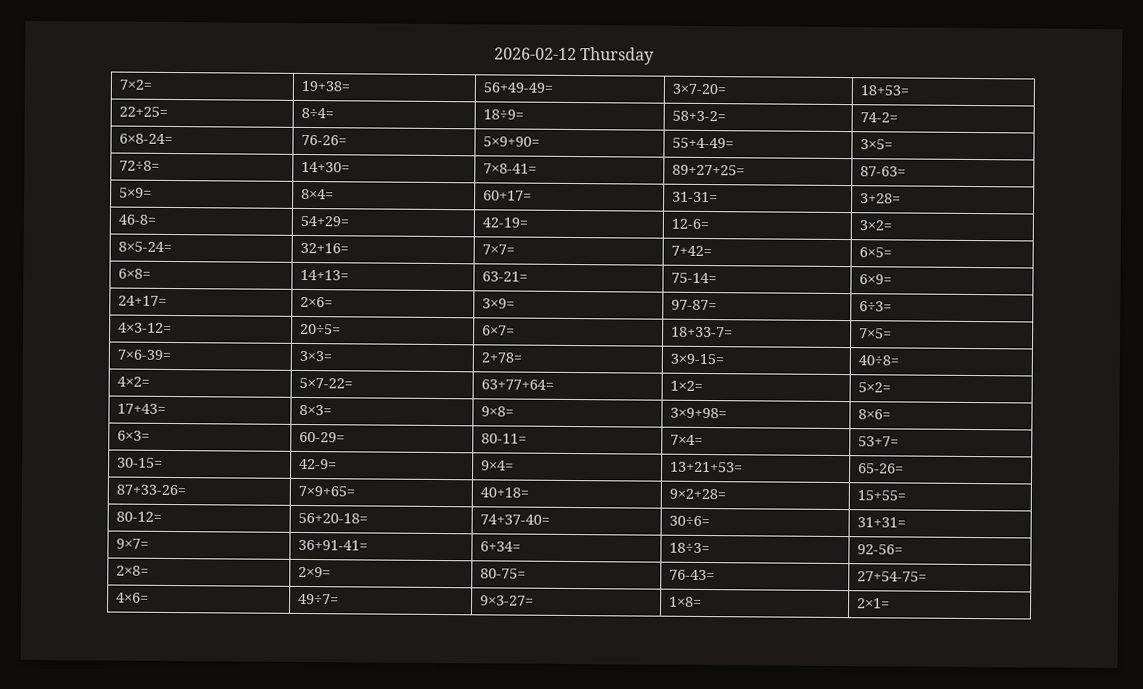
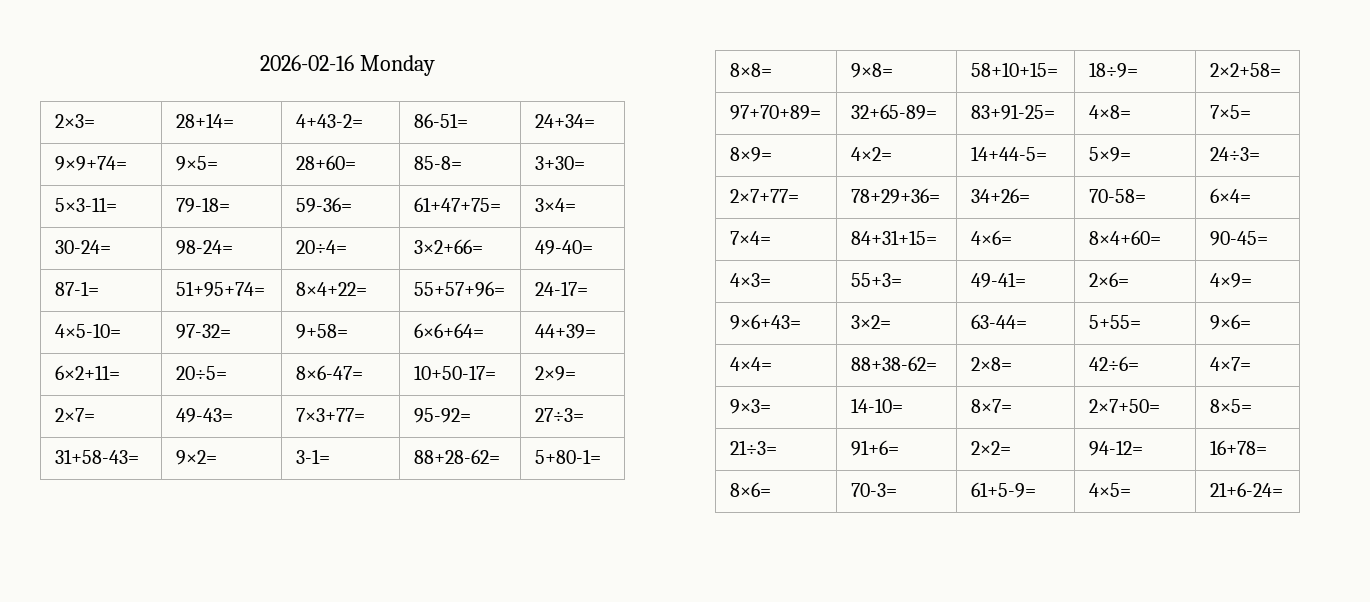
- 2026-02-12 Thursday
- 7×2= | 19+38= | 56+49-49= | 3×7-20= | 18+53=
- 22+25= | 8÷4= | 18÷9= | 58+3-2= | 74-2=
- 6×8-24= | 76-26= | 5×9+90= | 55+4-49= | 3×5=
- 72÷8= | 14+30= | 7×8-41= | 89+27+25= | 87-63=
- 5×9= | 8×4= | 60+17= | 31-31= | 3+28=
- 46-8= | 54+29= | 42-19= | 12-6= | 3×2=
- 8×5-24= | 32+16= | 7×7= | 7+42= | 6×5=
- 6×8= | 14+13= | 63-21= | 75-14= | 6×9=
- 24+17= | 2×6= | 3×9= | 97-87= | 6÷3=
- 4×3-12= | 20÷5= | 6×7= | 18+33-7= | 7×5=
- 7×6-39= | 3×3= | 2+78= | 3×9-15= | 40÷8=
- 4×2= | 5×7-22= | 63+77+64= | 1×2= | 5×2=
- 17+43= | 8×3= | 9×8= | 3×9+98= | 8×6=
- 6×3= | 60-29= | 80-11= | 7×4= | 53+7=
- 30-15= | 42-9= | 9×4= | 13+21+53= | 65-26=
- 87+33-26= | 7×9+65= | 40+18= | 9×2+28= | 15+55=
- 80-12= | 56+20-18= | 74+37-40= | 30÷6= | 31+31=
- 9×7= | 36+91-41= | 6+34= | 18÷3= | 92-56=
- 2×8= | 2×9= | 80-75= | 76-43= | 27+54-75=
- 4×6= | 49÷7= | 9×3-27= | 1×8= | 2×1=
+ 2026-02-16 Monday
+ 2×3= | 28+14= | 4+43-2= | 86-51= | 24+34=
+ 9×9+74= | 9×5= | 28+60= | 85-8= | 3+30=
+ 5×3-11= | 79-18= | 59-36= | 61+47+75= | 3×4=
+ 30-24= | 98-24= | 20÷4= | 3×2+66= | 49-40=
+ 87-1= | 51+95+74= | 8×4+22= | 55+57+96= | 24-17=
+ 4×5-10= | 97-32= | 9+58= | 6×6+64= | 44+39=
+ 6×2+11= | 20÷5= | 8×6-47= | 10+50-17= | 2×9=
+ 2×7= | 49-43= | 7×3+77= | 95-92= | 27÷3=
+ 31+58-43= | 9×2= | 3-1= | 88+28-62= | 5+80-1=
+ 8×8= | 9×8= | 58+10+15= | 18÷9= | 2×2+58=
+ 97+70+89= | 32+65-89= | 83+91-25= | 4×8= | 7×5=
+ 8×9= | 4×2= | 14+44-5= | 5×9= | 24÷3=
+ 2×7+77= | 78+29+36= | 34+26= | 70-58= | 6×4=
+ 7×4= | 84+31+15= | 4×6= | 8×4+60= | 90-45=
+ 4×3= | 55+3= | 49-41= | 2×6= | 4×9=
+ 9×6+43= | 3×2= | 63-44= | 5+55= | 9×6=
+ 4×4= | 88+38-62= | 2×8= | 42÷6= | 4×7=
+ 9×3= | 14-10= | 8×7= | 2×7+50= | 8×5=
+ 21÷3= | 91+6= | 2×2= | 94-12= | 16+78=
+ 8×6= | 70-3= | 61+5-9= | 4×5= | 21+6-24=

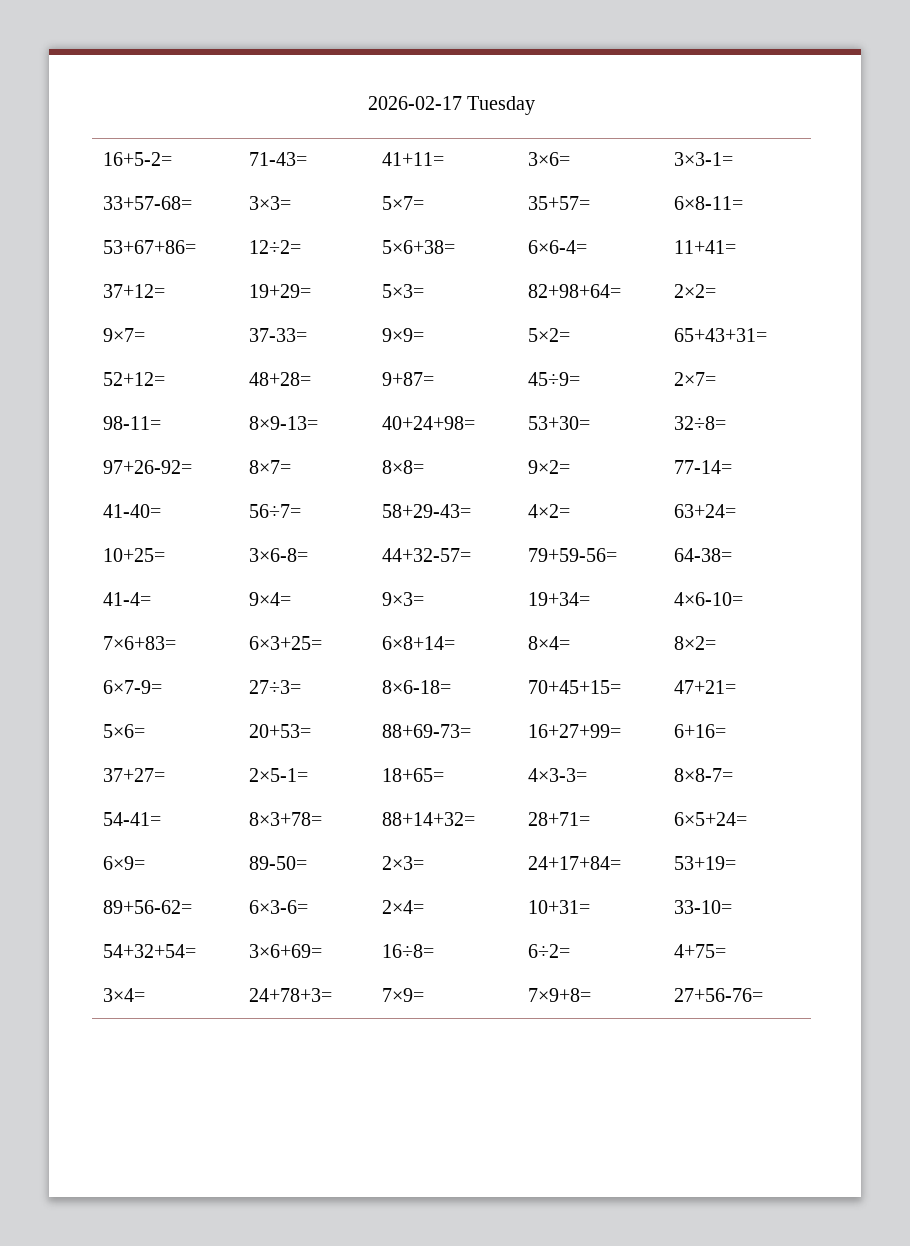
- 2026-02-16 Monday
- 2×3= | 28+14= | 4+43-2= | 86-51= | 24+34=
- 9×9+74= | 9×5= | 28+60= | 85-8= | 3+30=
- 5×3-11= | 79-18= | 59-36= | 61+47+75= | 3×4=
- 30-24= | 98-24= | 20÷4= | 3×2+66= | 49-40=
- 87-1= | 51+95+74= | 8×4+22= | 55+57+96= | 24-17=
- 4×5-10= | 97-32= | 9+58= | 6×6+64= | 44+39=
- 6×2+11= | 20÷5= | 8×6-47= | 10+50-17= | 2×9=
- 2×7= | 49-43= | 7×3+77= | 95-92= | 27÷3=
- 31+58-43= | 9×2= | 3-1= | 88+28-62= | 5+80-1=
- 8×8= | 9×8= | 58+10+15= | 18÷9= | 2×2+58=
- 97+70+89= | 32+65-89= | 83+91-25= | 4×8= | 7×5=
- 8×9= | 4×2= | 14+44-5= | 5×9= | 24÷3=
- 2×7+77= | 78+29+36= | 34+26= | 70-58= | 6×4=
- 7×4= | 84+31+15= | 4×6= | 8×4+60= | 90-45=
- 4×3= | 55+3= | 49-41= | 2×6= | 4×9=
- 9×6+43= | 3×2= | 63-44= | 5+55= | 9×6=
- 4×4= | 88+38-62= | 2×8= | 42÷6= | 4×7=
- 9×3= | 14-10= | 8×7= | 2×7+50= | 8×5=
- 21÷3= | 91+6= | 2×2= | 94-12= | 16+78=
- 8×6= | 70-3= | 61+5-9= | 4×5= | 21+6-24=
+ 2026-02-17 Tuesday
+ 16+5-2= | 71-43= | 41+11= | 3×6= | 3×3-1=
+ 33+57-68= | 3×3= | 5×7= | 35+57= | 6×8-11=
+ 53+67+86= | 12÷2= | 5×6+38= | 6×6-4= | 11+41=
+ 37+12= | 19+29= | 5×3= | 82+98+64= | 2×2=
+ 9×7= | 37-33= | 9×9= | 5×2= | 65+43+31=
+ 52+12= | 48+28= | 9+87= | 45÷9= | 2×7=
+ 98-11= | 8×9-13= | 40+24+98= | 53+30= | 32÷8=
+ 97+26-92= | 8×7= | 8×8= | 9×2= | 77-14=
+ 41-40= | 56÷7= | 58+29-43= | 4×2= | 63+24=
+ 10+25= | 3×6-8= | 44+32-57= | 79+59-56= | 64-38=
+ 41-4= | 9×4= | 9×3= | 19+34= | 4×6-10=
+ 7×6+83= | 6×3+25= | 6×8+14= | 8×4= | 8×2=
+ 6×7-9= | 27÷3= | 8×6-18= | 70+45+15= | 47+21=
+ 5×6= | 20+53= | 88+69-73= | 16+27+99= | 6+16=
+ 37+27= | 2×5-1= | 18+65= | 4×3-3= | 8×8-7=
+ 54-41= | 8×3+78= | 88+14+32= | 28+71= | 6×5+24=
+ 6×9= | 89-50= | 2×3= | 24+17+84= | 53+19=
+ 89+56-62= | 6×3-6= | 2×4= | 10+31= | 33-10=
+ 54+32+54= | 3×6+69= | 16÷8= | 6÷2= | 4+75=
+ 3×4= | 24+78+3= | 7×9= | 7×9+8= | 27+56-76=

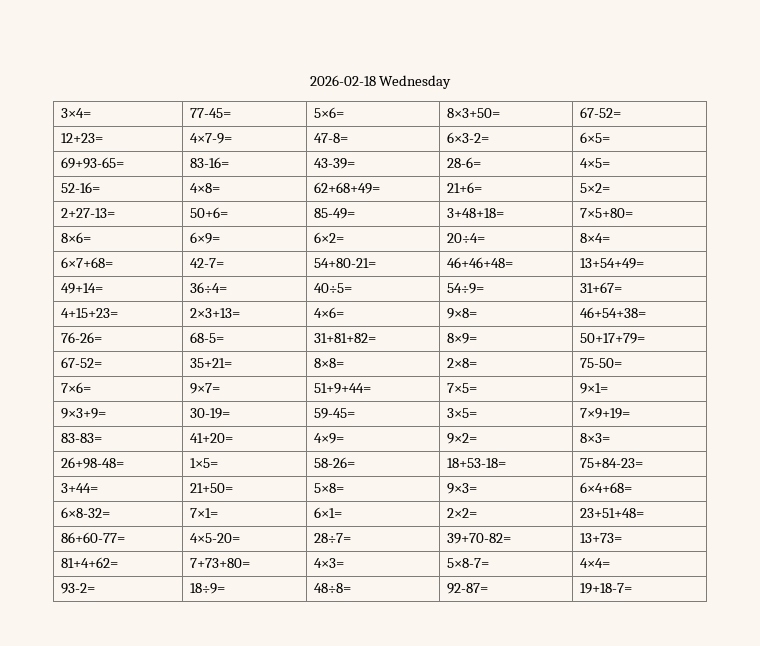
- 2026-02-17 Tuesday
- 16+5-2= | 71-43= | 41+11= | 3×6= | 3×3-1=
- 33+57-68= | 3×3= | 5×7= | 35+57= | 6×8-11=
- 53+67+86= | 12÷2= | 5×6+38= | 6×6-4= | 11+41=
- 37+12= | 19+29= | 5×3= | 82+98+64= | 2×2=
- 9×7= | 37-33= | 9×9= | 5×2= | 65+43+31=
- 52+12= | 48+28= | 9+87= | 45÷9= | 2×7=
- 98-11= | 8×9-13= | 40+24+98= | 53+30= | 32÷8=
- 97+26-92= | 8×7= | 8×8= | 9×2= | 77-14=
- 41-40= | 56÷7= | 58+29-43= | 4×2= | 63+24=
- 10+25= | 3×6-8= | 44+32-57= | 79+59-56= | 64-38=
- 41-4= | 9×4= | 9×3= | 19+34= | 4×6-10=
- 7×6+83= | 6×3+25= | 6×8+14= | 8×4= | 8×2=
- 6×7-9= | 27÷3= | 8×6-18= | 70+45+15= | 47+21=
- 5×6= | 20+53= | 88+69-73= | 16+27+99= | 6+16=
- 37+27= | 2×5-1= | 18+65= | 4×3-3= | 8×8-7=
- 54-41= | 8×3+78= | 88+14+32= | 28+71= | 6×5+24=
- 6×9= | 89-50= | 2×3= | 24+17+84= | 53+19=
- 89+56-62= | 6×3-6= | 2×4= | 10+31= | 33-10=
- 54+32+54= | 3×6+69= | 16÷8= | 6÷2= | 4+75=
- 3×4= | 24+78+3= | 7×9= | 7×9+8= | 27+56-76=
+ 2026-02-18 Wednesday
+ 3×4= | 77-45= | 5×6= | 8×3+50= | 67-52=
+ 12+23= | 4×7-9= | 47-8= | 6×3-2= | 6×5=
+ 69+93-65= | 83-16= | 43-39= | 28-6= | 4×5=
+ 52-16= | 4×8= | 62+68+49= | 21+6= | 5×2=
+ 2+27-13= | 50+6= | 85-49= | 3+48+18= | 7×5+80=
+ 8×6= | 6×9= | 6×2= | 20÷4= | 8×4=
+ 6×7+68= | 42-7= | 54+80-21= | 46+46+48= | 13+54+49=
+ 49+14= | 36÷4= | 40÷5= | 54÷9= | 31+67=
+ 4+15+23= | 2×3+13= | 4×6= | 9×8= | 46+54+38=
+ 76-26= | 68-5= | 31+81+82= | 8×9= | 50+17+79=
+ 67-52= | 35+21= | 8×8= | 2×8= | 75-50=
+ 7×6= | 9×7= | 51+9+44= | 7×5= | 9×1=
+ 9×3+9= | 30-19= | 59-45= | 3×5= | 7×9+19=
+ 83-83= | 41+20= | 4×9= | 9×2= | 8×3=
+ 26+98-48= | 1×5= | 58-26= | 18+53-18= | 75+84-23=
+ 3+44= | 21+50= | 5×8= | 9×3= | 6×4+68=
+ 6×8-32= | 7×1= | 6×1= | 2×2= | 23+51+48=
+ 86+60-77= | 4×5-20= | 28÷7= | 39+70-82= | 13+73=
+ 81+4+62= | 7+73+80= | 4×3= | 5×8-7= | 4×4=
+ 93-2= | 18÷9= | 48÷8= | 92-87= | 19+18-7=

